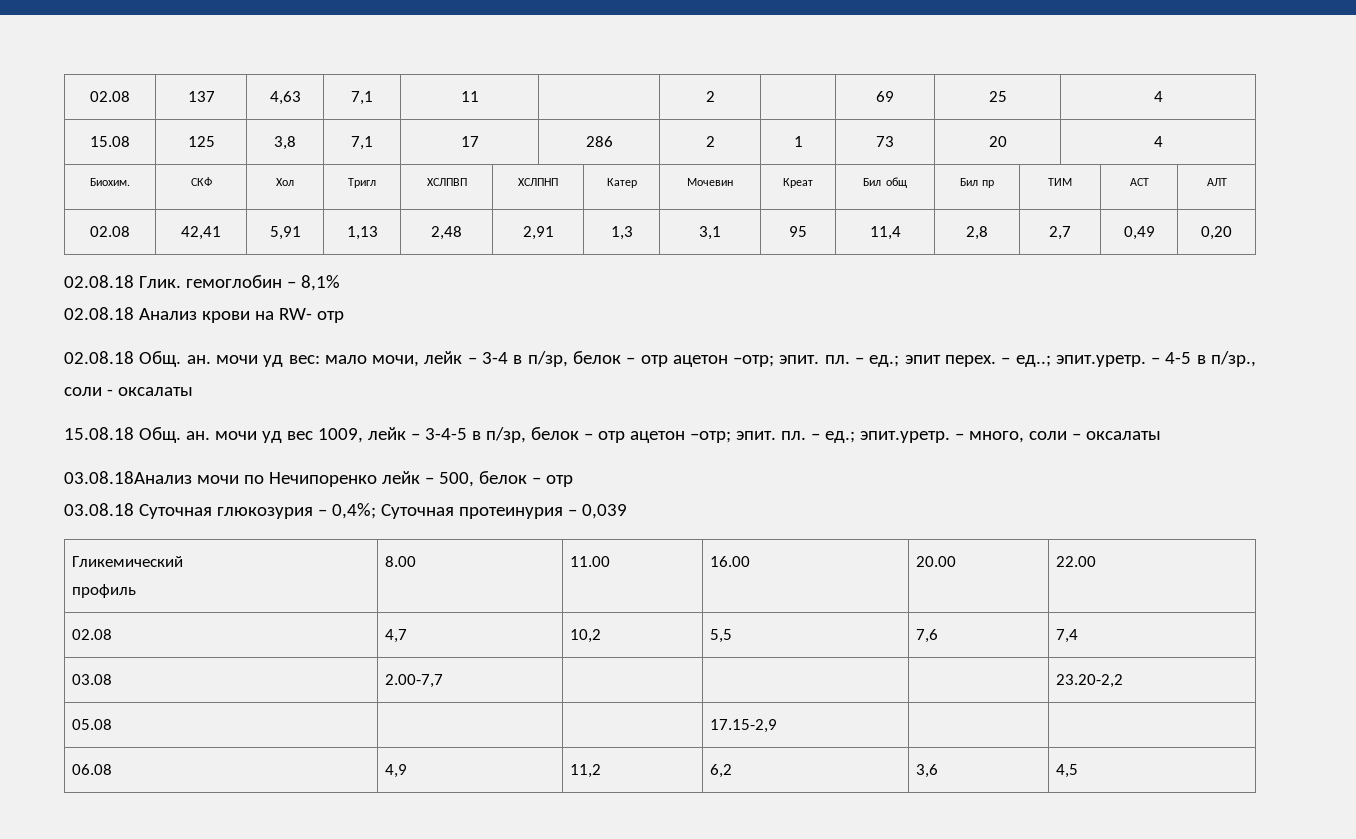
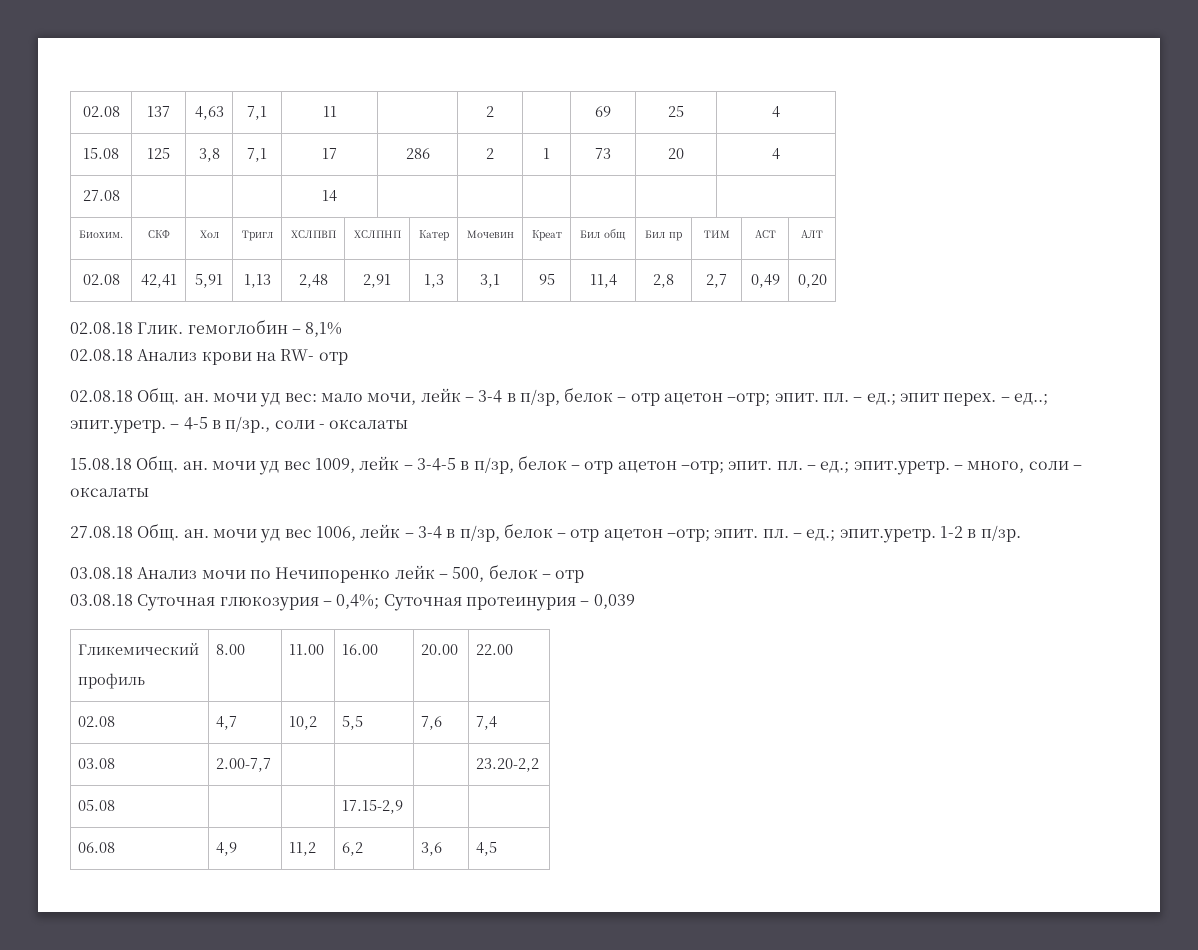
+ 27.08 | | | | 14 | | | | | |
- 03.08.18Анализ мочи по Нечипоренко лейк – 500, белок – отр
+ 27.08.18 Общ. ан. мочи уд вес 1006, лейк – 3-4 в п/зр, белок – отр ацетон –отр; эпит. пл. – ед.; эпит.уретр. 1-2 в п/зр.
+ 03.08.18 Анализ мочи по Нечипоренко лейк – 500, белок – отр

